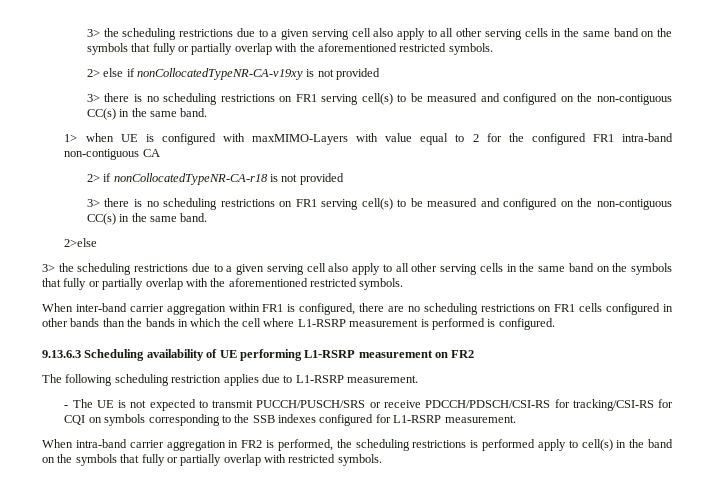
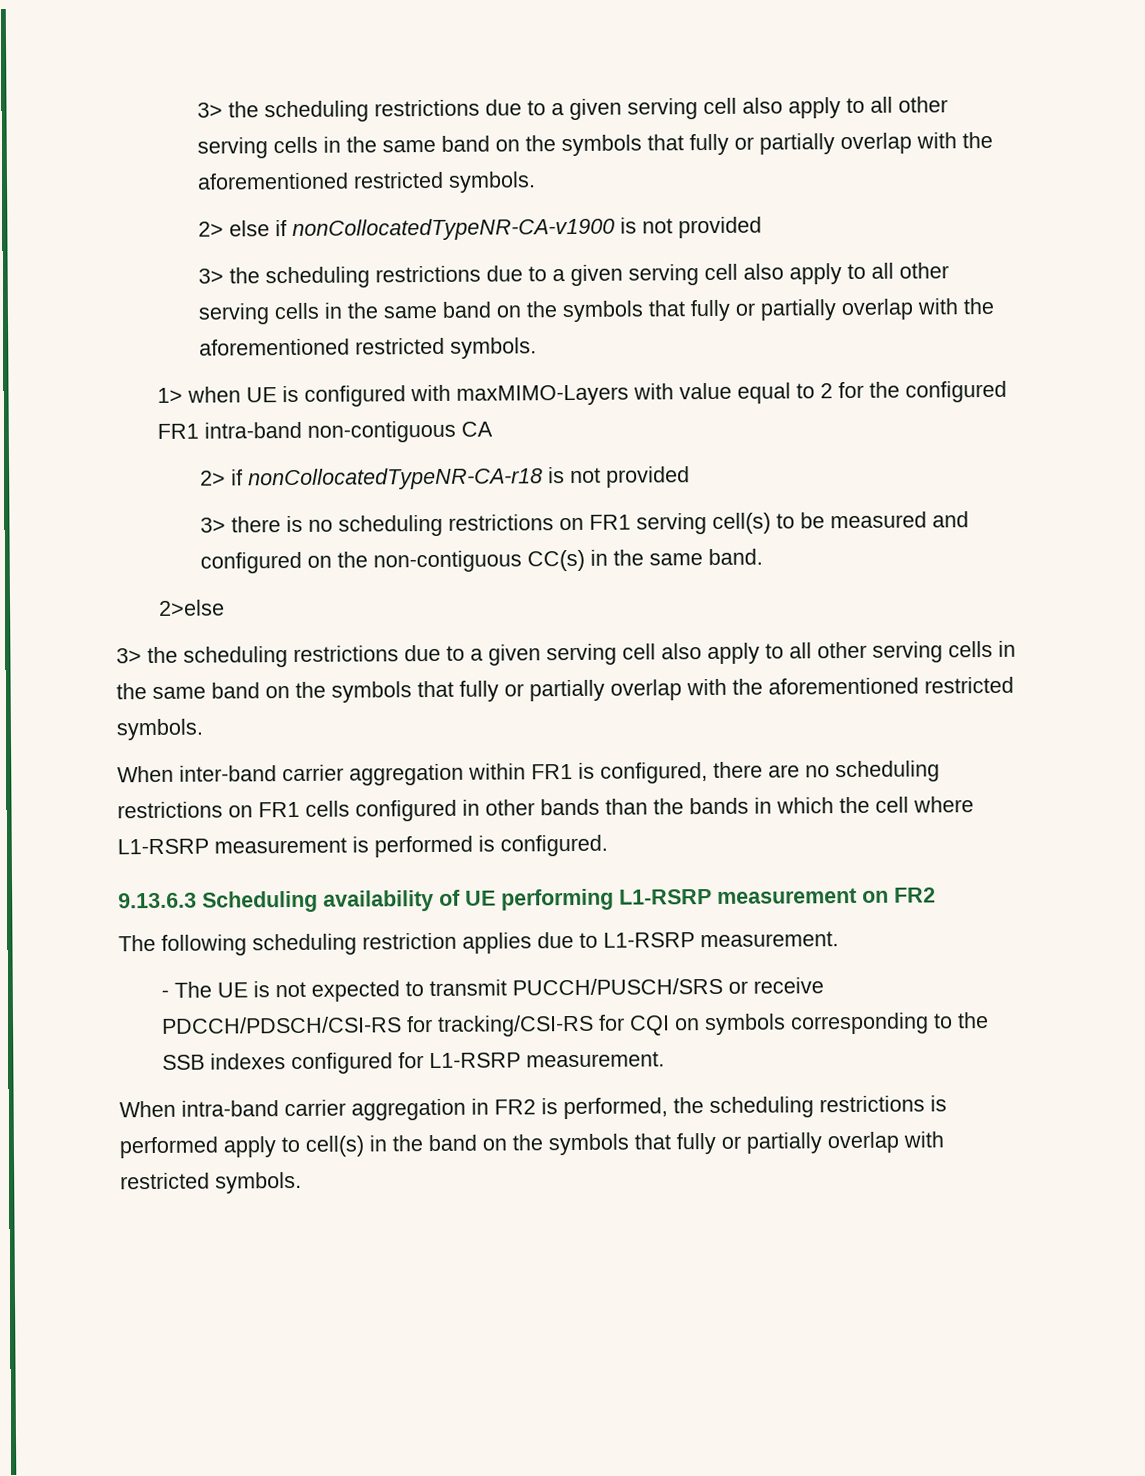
- 2> else if nonCollocatedTypeNR-CA-v19xy is not provided
- 3> there is no scheduling restrictions on FR1 serving cell(s) to be measured and configured on the non-contiguous CC(s) in the same band.
+ 2> else if nonCollocatedTypeNR-CA-v1900 is not provided
+ 3> the scheduling restrictions due to a given serving cell also apply to all other serving cells in the same band on the symbols that fully or partially overlap with the aforementioned restricted symbols.

